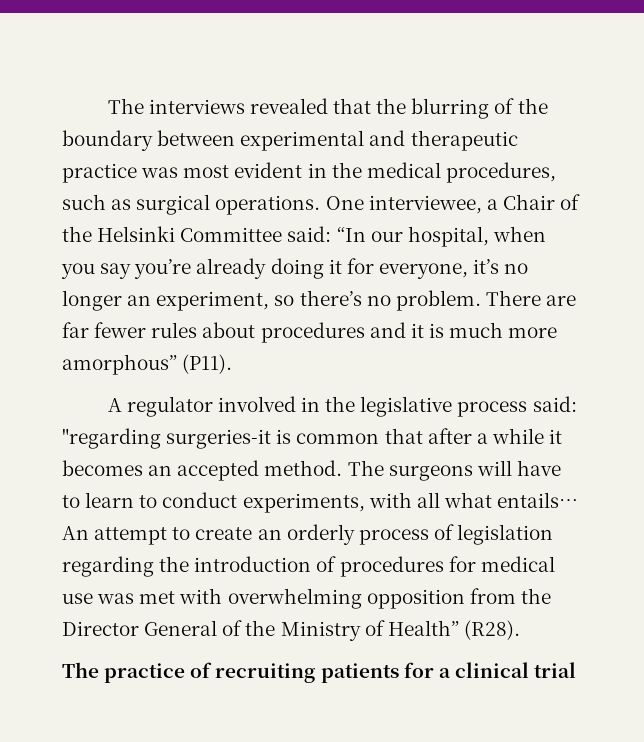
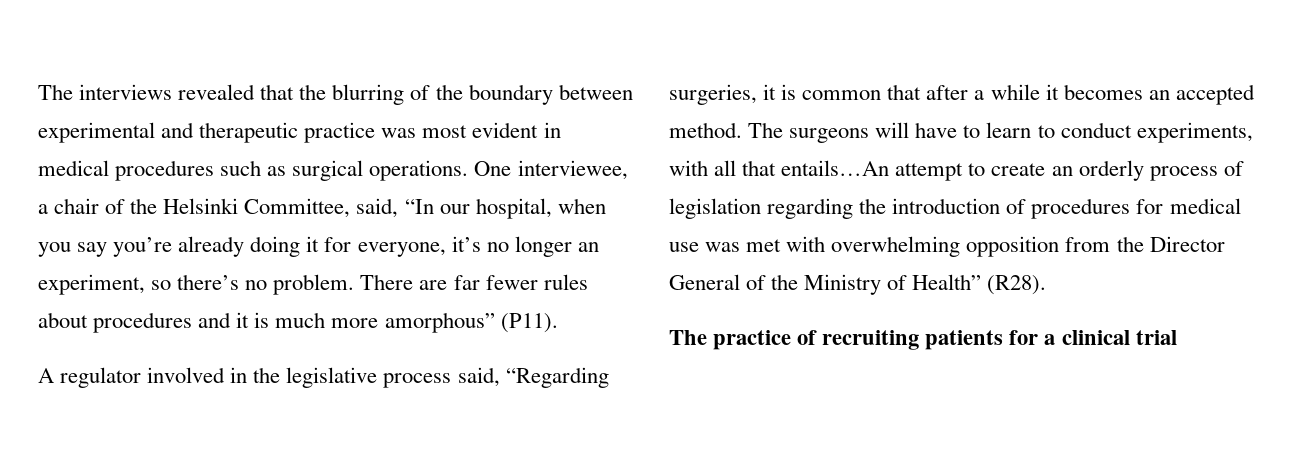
- The interviews revealed that the blurring of the boundary between experimental and therapeutic practice was most evident in the medical procedures, such as surgical operations.
+ The interviews revealed that the blurring of the boundary between experimental and therapeutic practice was most evident in medical procedures such as surgical operations.
- One interviewee, a Chair of the Helsinki Committee said: “In our hospital, when you say you’re already doing it for everyone, it’s no longer an experiment, so there’s no problem.
+ One interviewee, a chair of the Helsinki Committee, said, “In our hospital, when you say you’re already doing it for everyone, it’s no longer an experiment, so there’s no problem.
- A regulator involved in the legislative process said: "regarding surgeries-it is common that after a while it becomes an accepted method.
+ A regulator involved in the legislative process said, “Regarding surgeries, it is common that after a while it becomes an accepted method.
- The surgeons will have to learn to conduct experiments, with all what entails… An attempt to create an orderly process of legislation regarding the introduction of procedures for medical use was met with overwhelming opposition from the Director General of the Ministry of Health” (R28).
+ The surgeons will have to learn to conduct experiments, with all that entails…An attempt to create an orderly process of legislation regarding the introduction of procedures for medical use was met with overwhelming opposition from the Director General of the Ministry of Health” (R28).

